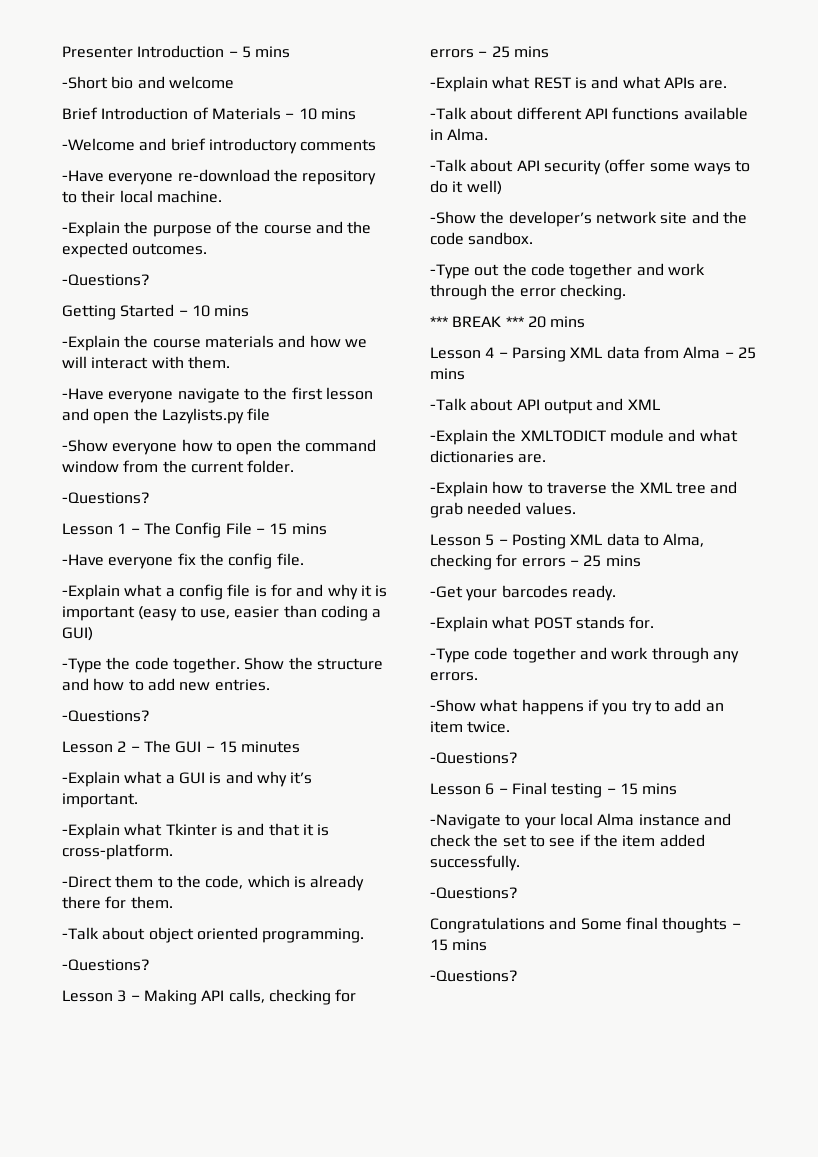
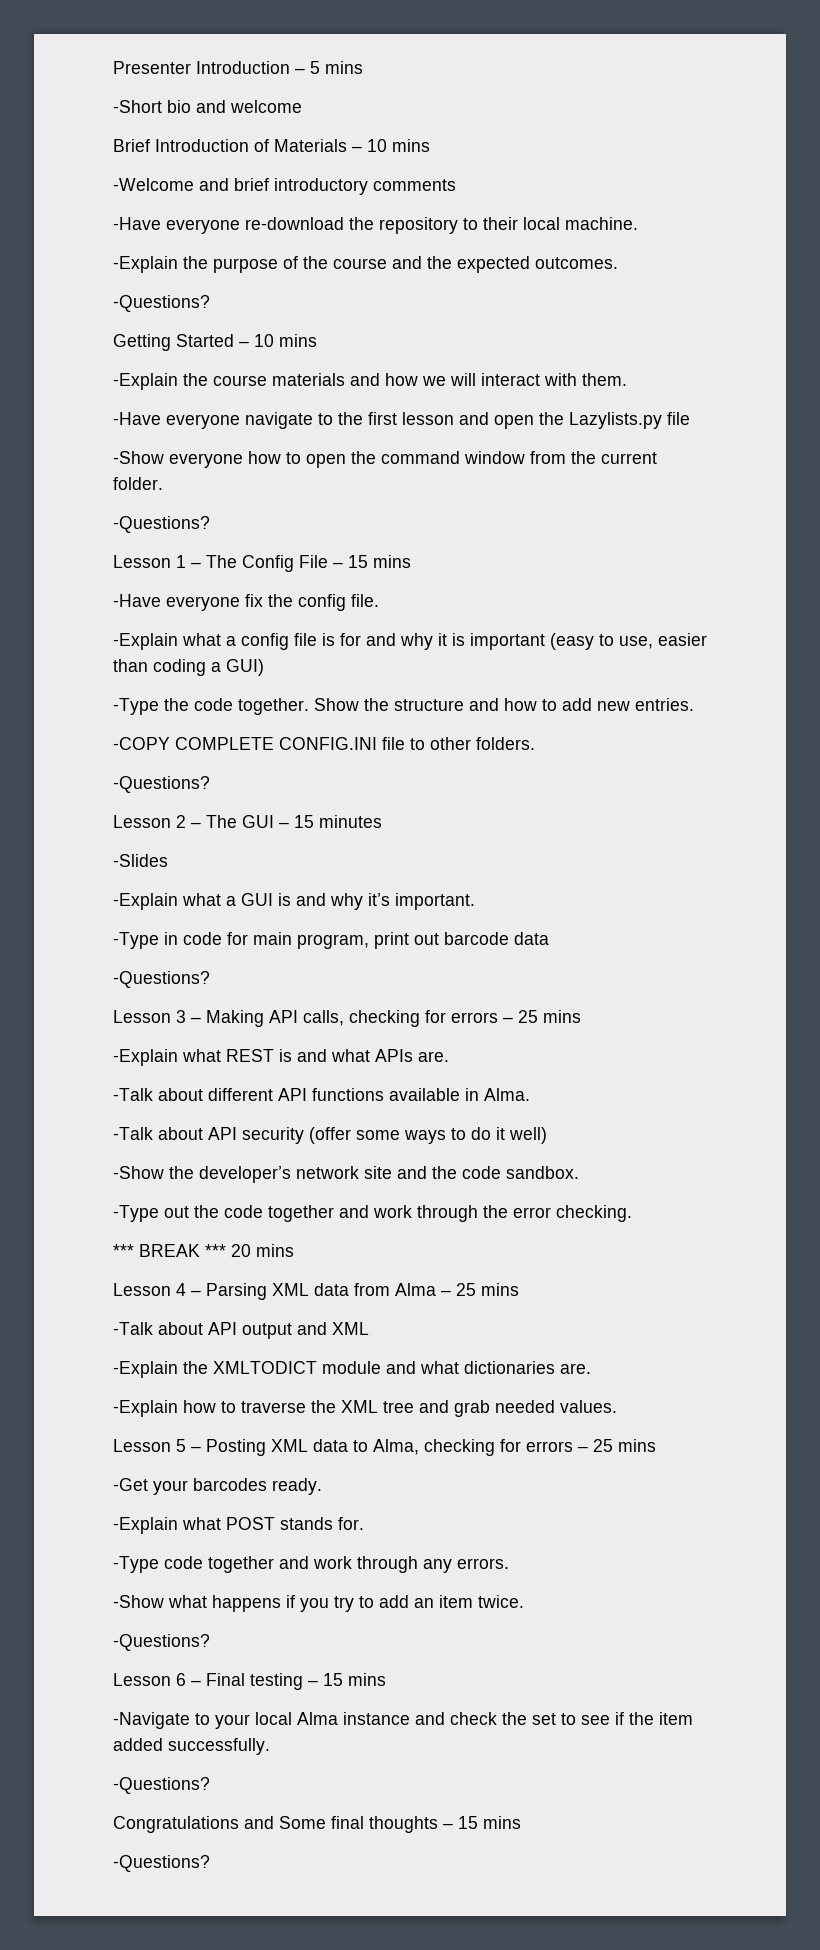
+ -COPY COMPLETE CONFIG.INI file to other folders.
+ -Slides
- -Explain what Tkinter is and that it is cross-platform.
- -Direct them to the code, which is already there for them.
- -Talk about object oriented programming.
+ -Type in code for main program, print out barcode data

